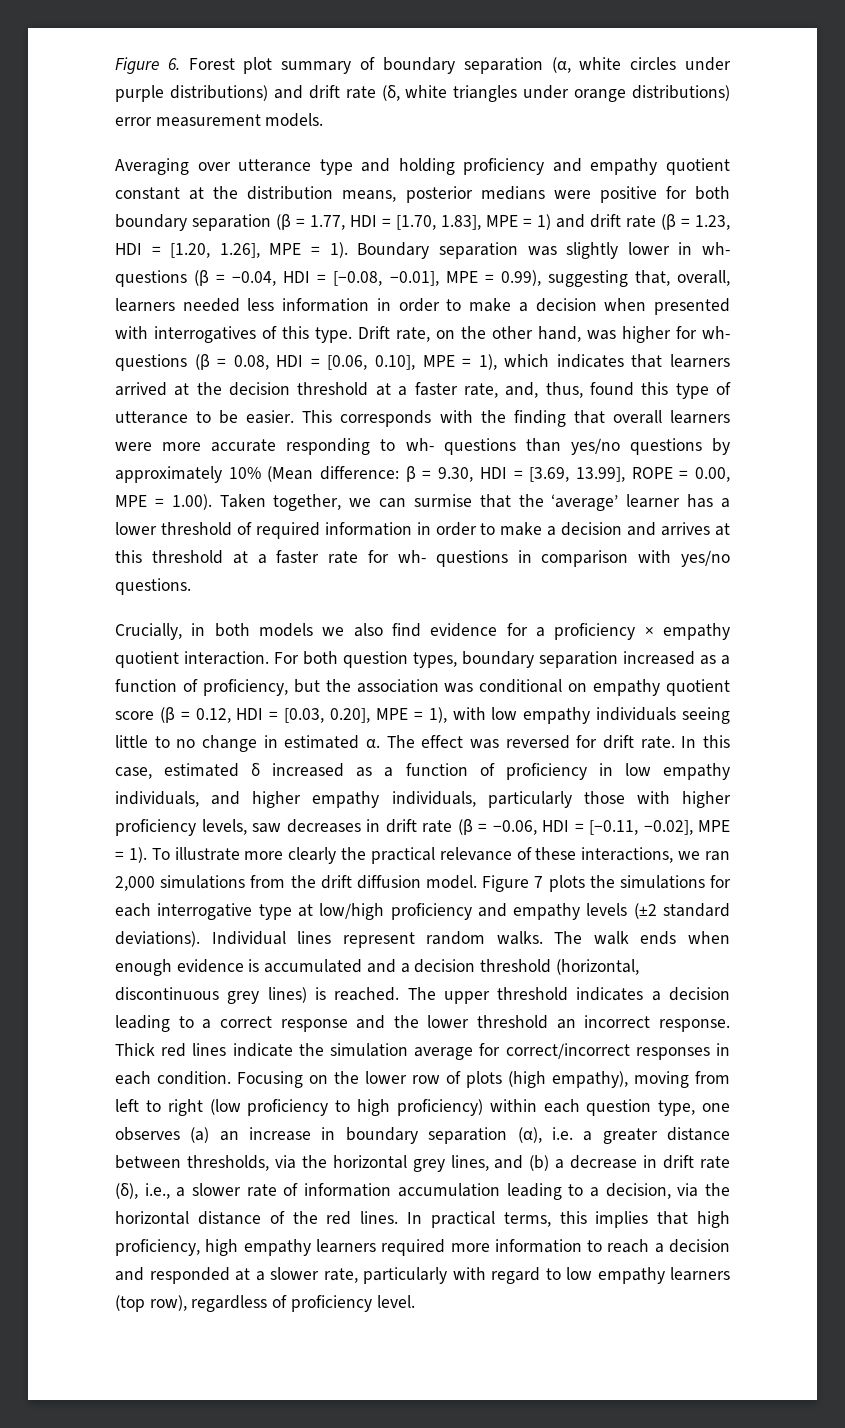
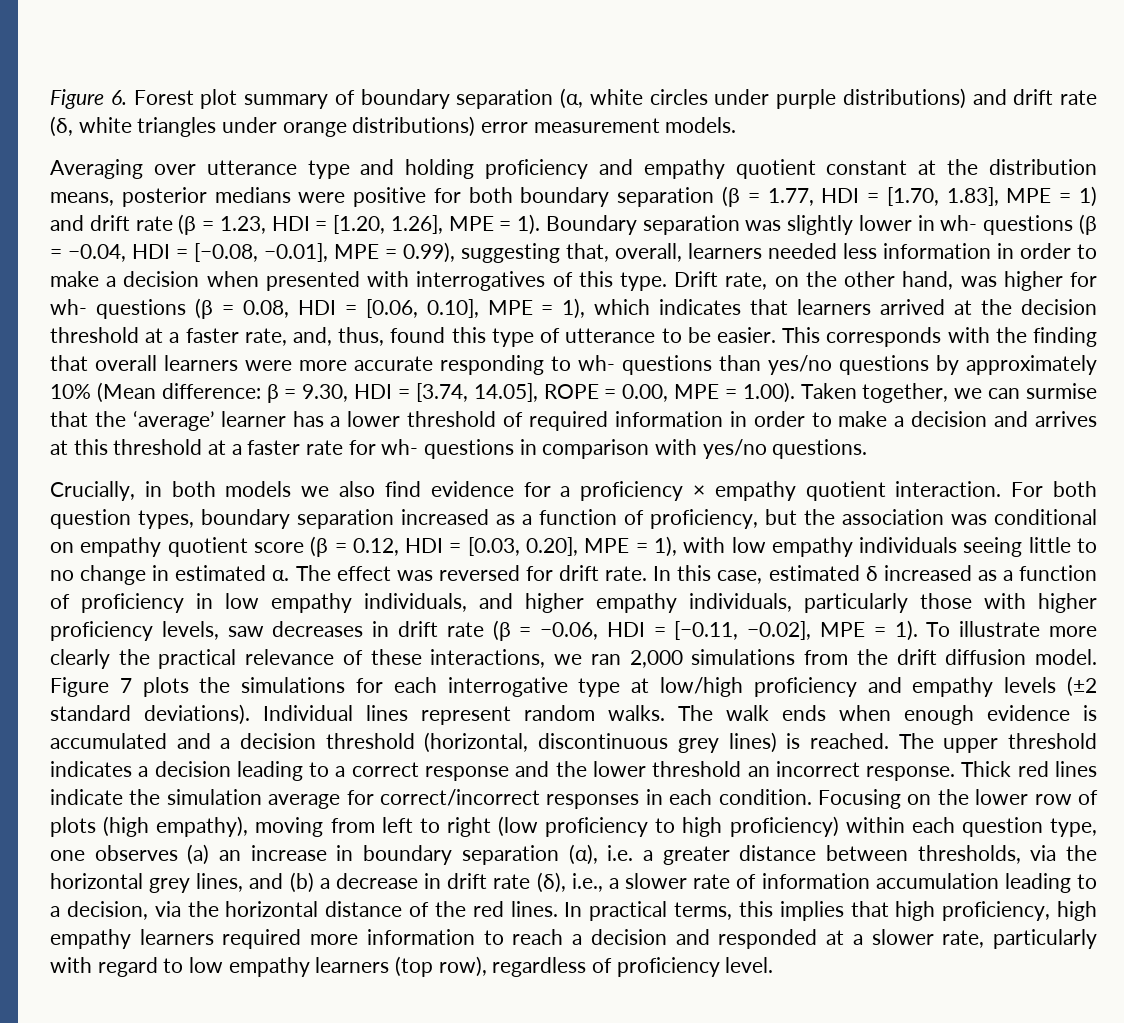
- β = 9.30, HDI = [3.69, 13.99], ROPE = 0.00, MPE = 1.00). Taken together, we can surmise that the ‘average’ learner has a lower threshold of required information in order to make a decision and arrives at this threshold at a faster rate for wh- questions in comparison with yes/no questions.
+ β = 9.30, HDI = [3.74, 14.05], ROPE = 0.00, MPE = 1.00). Taken together, we can surmise that the ‘average’ learner has a lower threshold of required information in order to make a decision and arrives at this threshold at a faster rate for wh- questions in comparison with yes/no questions.

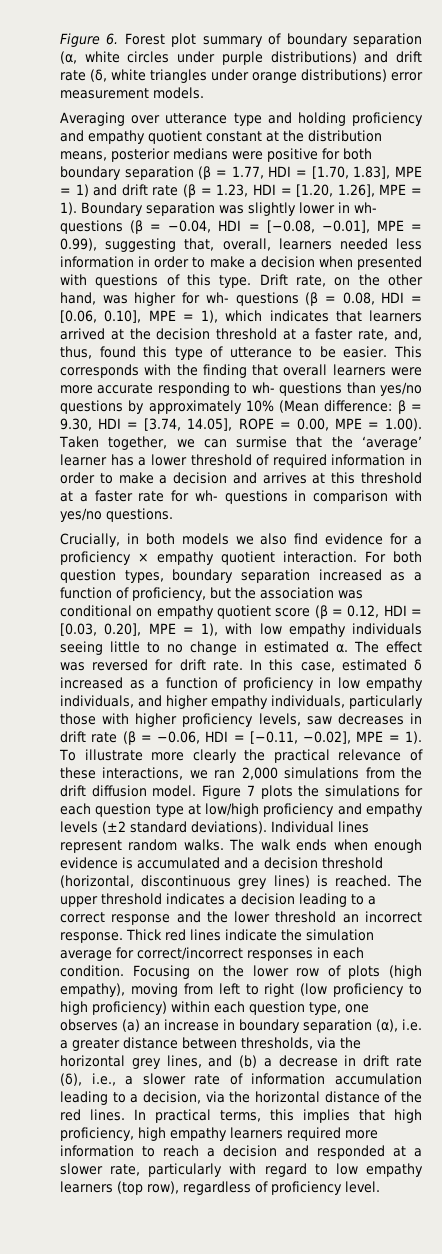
- Boundary separation was slightly lower in wh- questions (β = −0.04, HDI = [−0.08, −0.01], MPE = 0.99), suggesting that, overall, learners needed less information in order to make a decision when presented with interrogatives of this type.
+ Boundary separation was slightly lower in wh- questions (β = −0.04, HDI = [−0.08, −0.01], MPE = 0.99), suggesting that, overall, learners needed less information in order to make a decision when presented with questions of this type.
- Figure 7 plots the simulations for each interrogative type at low/high proficiency and empathy levels (±2 standard deviations).
+ Figure 7 plots the simulations for each question type at low/high proficiency and empathy levels (±2 standard deviations).

